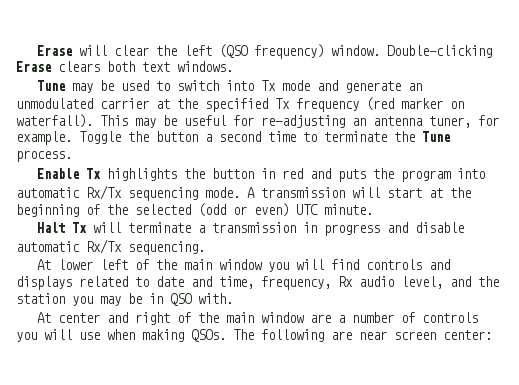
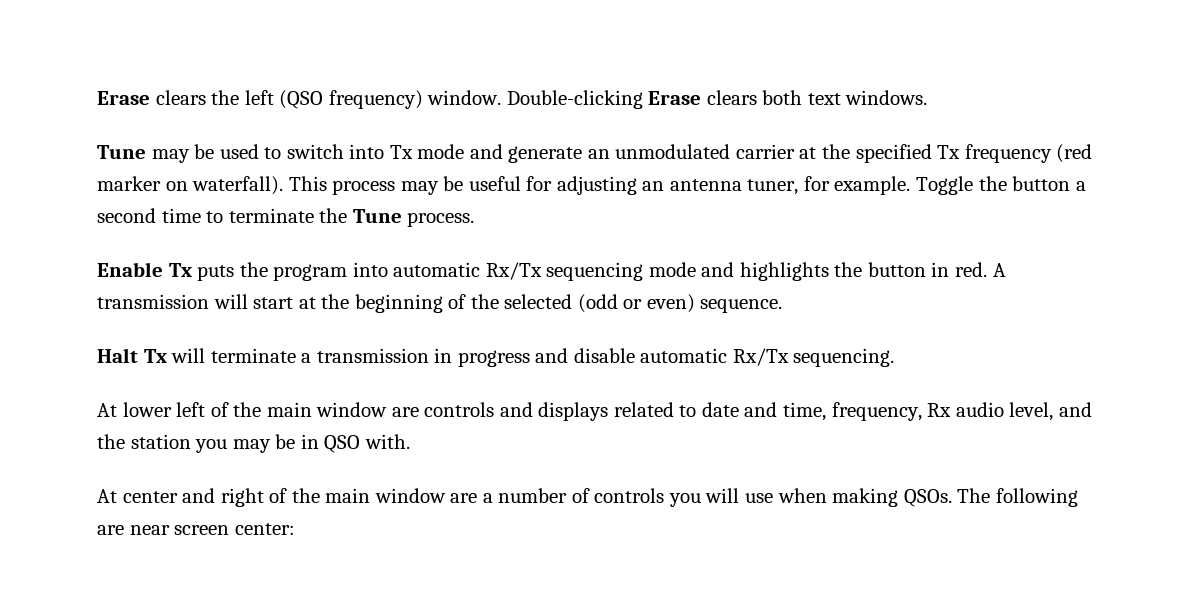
- Erase will clear the left (QSO frequency) window.
+ Erase clears the left (QSO frequency) window.
- This may be useful for re-adjusting an antenna tuner, for example.
+ This process may be useful for adjusting an antenna tuner, for example.
- Enable Tx highlights the button in red and puts the program into automatic Rx/Tx sequencing mode.
+ Enable Tx puts the program into automatic Rx/Tx sequencing mode and highlights the button in red.
- A transmission will start at the beginning of the selected (odd or even) UTC minute.
+ A transmission will start at the beginning of the selected (odd or even) sequence.
- At lower left of the main window you will find controls and displays related to date and time, frequency, Rx audio level, and the station you may be in QSO with.
+ At lower left of the main window are controls and displays related to date and time, frequency, Rx audio level, and the station you may be in QSO with.

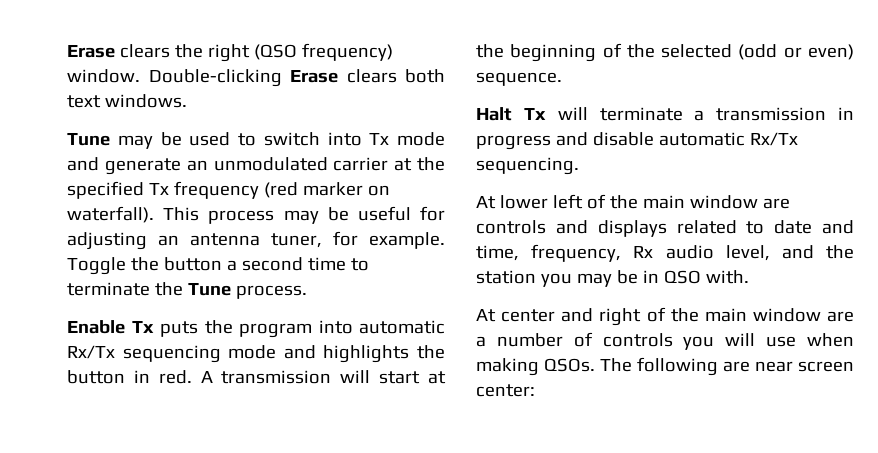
- Erase clears the left (QSO frequency) window.
+ Erase clears the right (QSO frequency) window.

